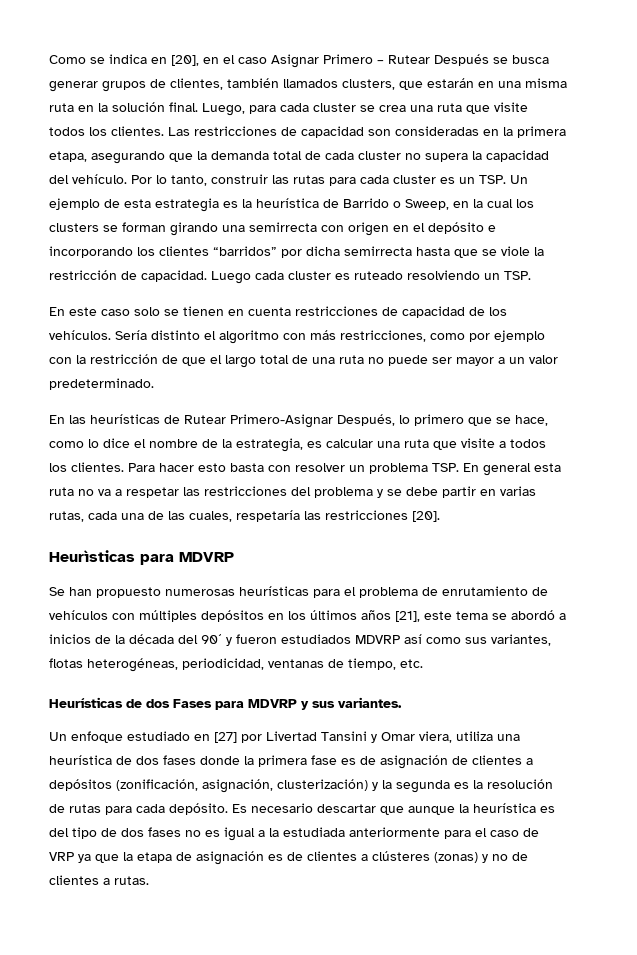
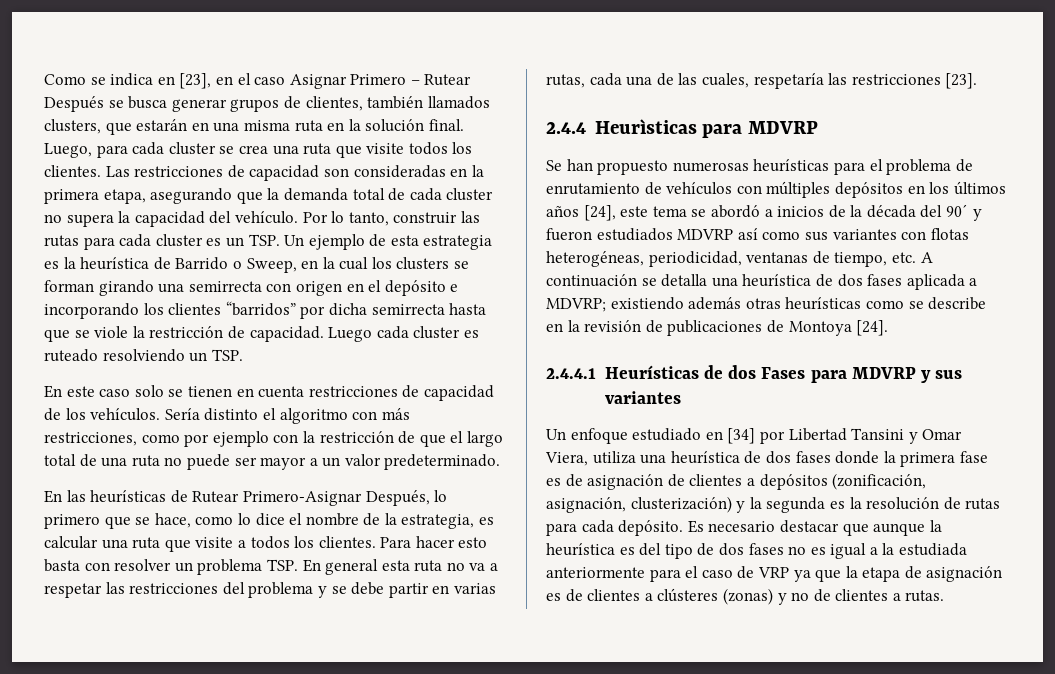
- Como se indica en [20], en el caso Asignar Primero – Rutear Después se busca generar grupos de clientes, también llamados clusters, que estarán en una misma ruta en la solución final.
+ Como se indica en [23], en el caso Asignar Primero – Rutear Después se busca generar grupos de clientes, también llamados clusters, que estarán en una misma ruta en la solución final.
- Para hacer esto basta con resolver un problema TSP. En general esta ruta no va a respetar las restricciones del problema y se debe partir en varias rutas, cada una de las cuales, respetaría las restricciones [20].
- Heurìsticas para MDVRP
+ Para hacer esto basta con resolver un problema TSP. En general esta ruta no va a respetar las restricciones del problema y se debe partir en varias rutas, cada una de las cuales, respetaría las restricciones [23].
+ 2.4.4 Heurìsticas para MDVRP
- Se han propuesto numerosas heurísticas para el problema de enrutamiento de vehículos con múltiples depósitos en los últimos años [21], este tema se abordó a inicios de la década del 90´ y fueron estudiados MDVRP así como sus variantes, flotas heterogéneas, periodicidad, ventanas de tiempo, etc.
- Heurísticas de dos Fases para MDVRP y sus variantes.
+ Se han propuesto numerosas heurísticas para el problema de enrutamiento de vehículos con múltiples depósitos en los últimos años [24], este tema se abordó a inicios de la década del 90´ y fueron estudiados MDVRP así como sus variantes con flotas heterogéneas, periodicidad, ventanas de tiempo, etc. A continuación se detalla una heurística de dos fases aplicada a MDVRP; existiendo además otras heurísticas como se describe en la revisión de publicaciones de Montoya [24].
+ 2.4.4.1 Heurísticas de dos Fases para MDVRP y sus variantes
- Un enfoque estudiado en [27] por Livertad Tansini y Omar viera, utiliza una heurística de dos fases donde la primera fase es de asignación de clientes a depósitos (zonificación, asignación, clusterización) y la segunda es la resolución de rutas para cada depósito.
+ Un enfoque estudiado en [34] por Libertad Tansini y Omar Viera, utiliza una heurística de dos fases donde la primera fase es de asignación de clientes a depósitos (zonificación, asignación, clusterización) y la segunda es la resolución de rutas para cada depósito.
- Es necesario descartar que aunque la heurística es del tipo de dos fases no es igual a la estudiada anteriormente para el caso de VRP ya que la etapa de asignación es de clientes a clústeres (zonas) y no de clientes a rutas.
+ Es necesario destacar que aunque la heurística es del tipo de dos fases no es igual a la estudiada anteriormente para el caso de VRP ya que la etapa de asignación es de clientes a clústeres (zonas) y no de clientes a rutas.

